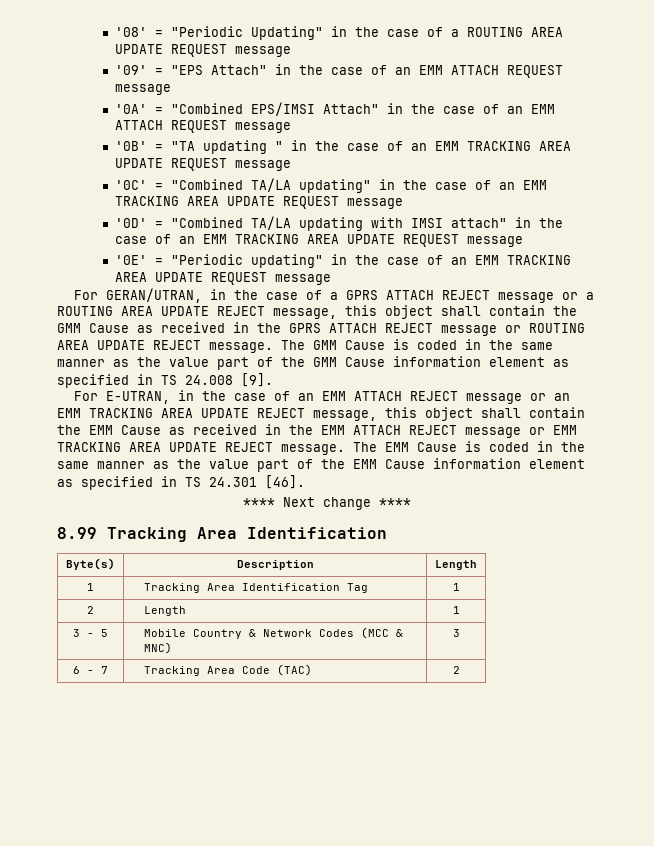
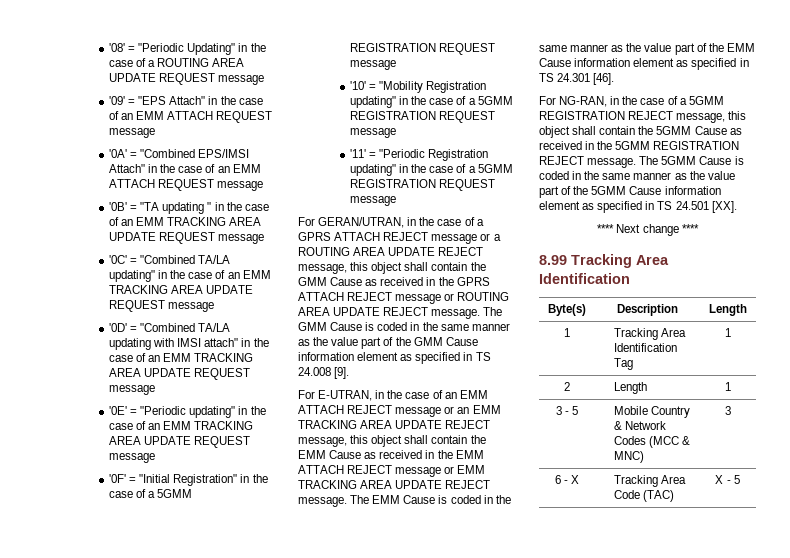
+ '0F' = "Initial Registration" in the case of a 5GMM REGISTRATION REQUEST message
+ '10' = "Mobility Registration updating" in the case of a 5GMM REGISTRATION REQUEST message
+ '11' = "Periodic Registration updating" in the case of a 5GMM REGISTRATION REQUEST message
+ For NG-RAN, in the case of a 5GMM REGISTRATION REJECT message, this object shall contain the 5GMM Cause as received in the 5GMM REGISTRATION REJECT message. The 5GMM Cause is coded in the same manner as the value part of the 5GMM Cause information element as specified in TS 24.501 [XX].
- 6 - 7 | Tracking Area Code (TAC) | 2
+ 6 - X | Tracking Area Code (TAC) | X - 5

